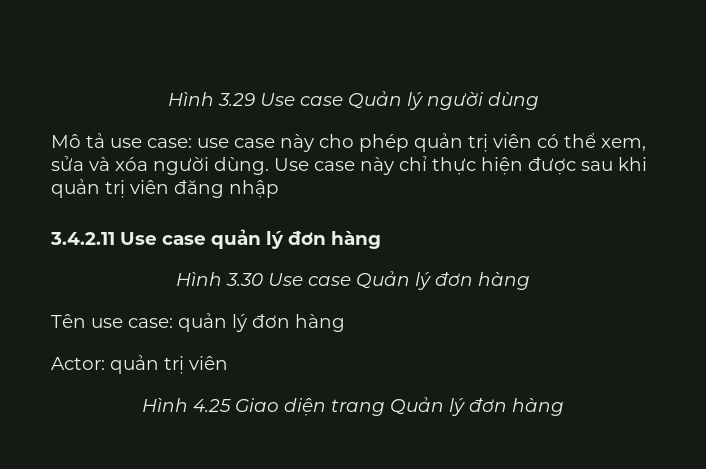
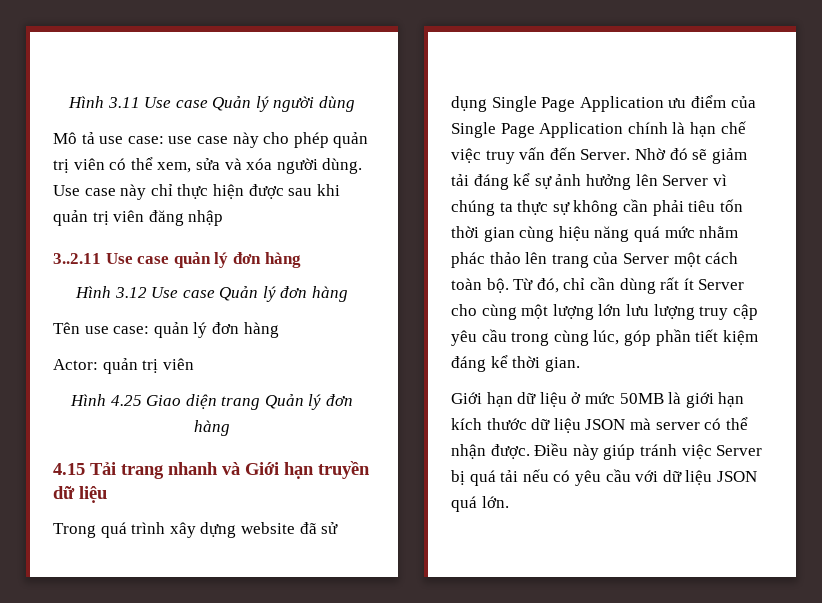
- Hình 3.29 Use case Quản lý người dùng
+ Hình 3.11 Use case Quản lý người dùng
- 3.4.2.11 Use case quản lý đơn hàng
+ 3..2.11 Use case quản lý đơn hàng
- Hình 3.30 Use case Quản lý đơn hàng
+ Hình 3.12 Use case Quản lý đơn hàng
+ 4.15 Tải trang nhanh và Giới hạn truyền dữ liệu
+ Trong quá trình xây dựng website đã sử dụng Single Page Application ưu điểm của Single Page Application chính là hạn chế việc truy vấn đến Server. Nhờ đó sẽ giảm tải đáng kể sự ảnh hưởng lên Server vì chúng ta thực sự không cần phải tiêu tốn thời gian cùng hiệu năng quá mức nhằm phác thảo lên trang của Server một cách toàn bộ. Từ đó, chỉ cần dùng rất ít Server cho cùng một lượng lớn lưu lượng truy cập yêu cầu trong cùng lúc, góp phần tiết kiệm đáng kể thời gian.
+ Giới hạn dữ liệu ở mức 50MB là giới hạn kích thước dữ liệu JSON mà server có thể nhận được. Điều này giúp tránh việc Server bị quá tải nếu có yêu cầu với dữ liệu JSON quá lớn.

